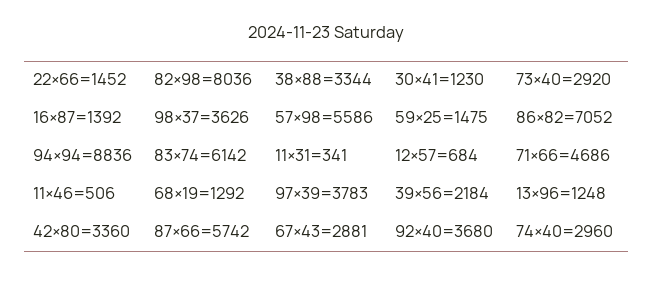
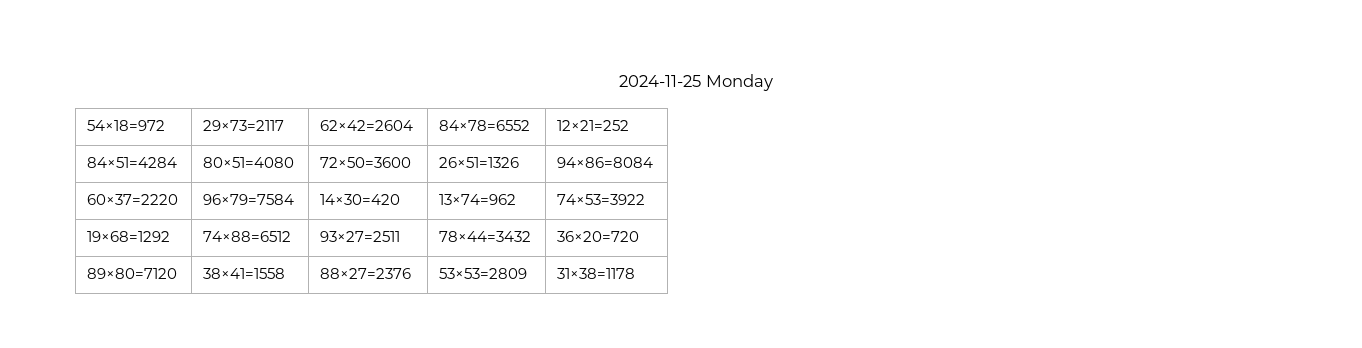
- 2024-11-23 Saturday
- 22×66=1452 | 82×98=8036 | 38×88=3344 | 30×41=1230 | 73×40=2920
- 16×87=1392 | 98×37=3626 | 57×98=5586 | 59×25=1475 | 86×82=7052
- 94×94=8836 | 83×74=6142 | 11×31=341 | 12×57=684 | 71×66=4686
- 11×46=506 | 68×19=1292 | 97×39=3783 | 39×56=2184 | 13×96=1248
- 42×80=3360 | 87×66=5742 | 67×43=2881 | 92×40=3680 | 74×40=2960
+ 2024-11-25 Monday
+ 54×18=972 | 29×73=2117 | 62×42=2604 | 84×78=6552 | 12×21=252
+ 84×51=4284 | 80×51=4080 | 72×50=3600 | 26×51=1326 | 94×86=8084
+ 60×37=2220 | 96×79=7584 | 14×30=420 | 13×74=962 | 74×53=3922
+ 19×68=1292 | 74×88=6512 | 93×27=2511 | 78×44=3432 | 36×20=720
+ 89×80=7120 | 38×41=1558 | 88×27=2376 | 53×53=2809 | 31×38=1178

